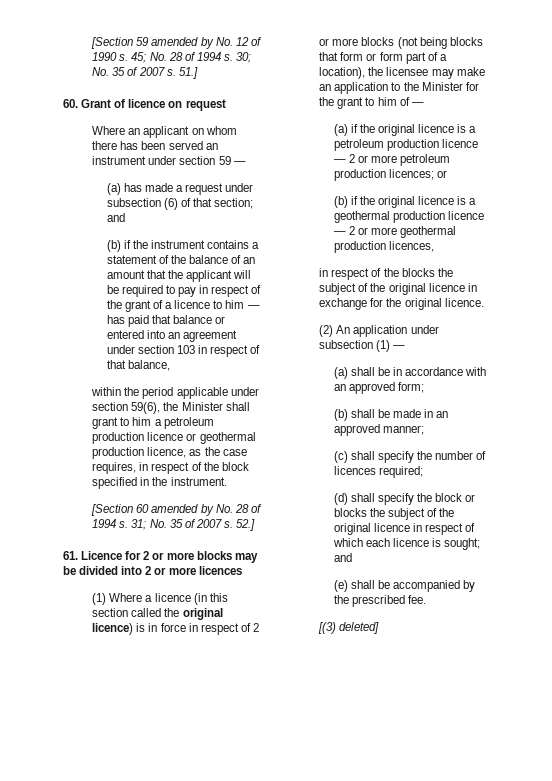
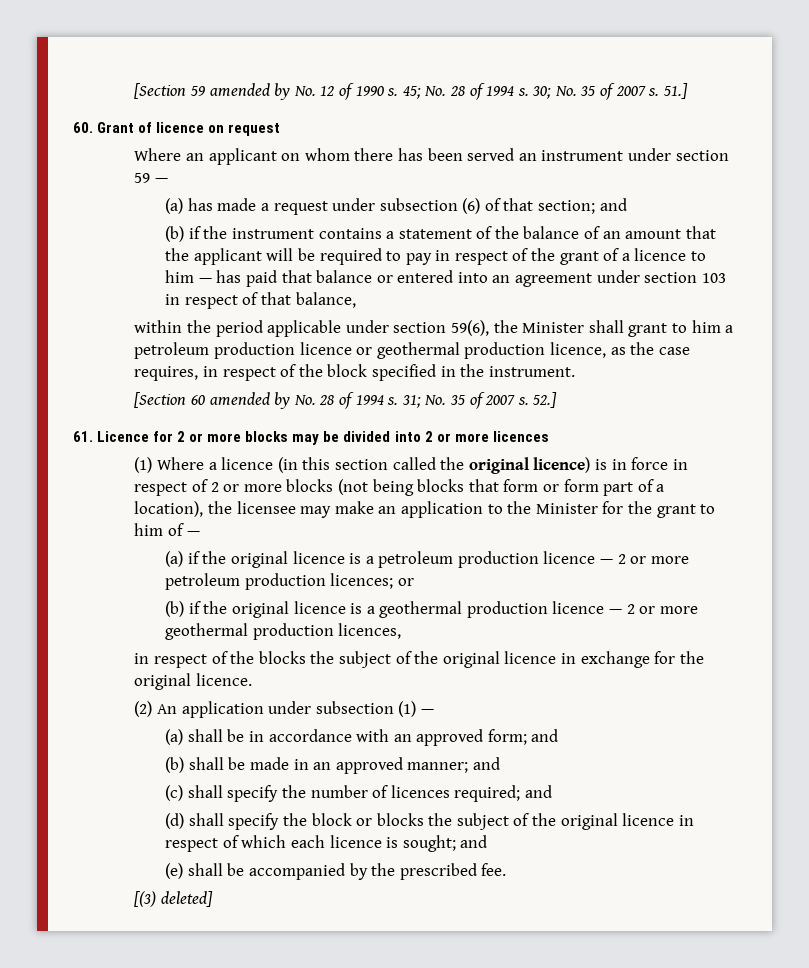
- (a) shall be in accordance with an approved form;
+ (a) shall be in accordance with an approved form; and
- (b) shall be made in an approved manner;
+ (b) shall be made in an approved manner; and
- (c) shall specify the number of licences required;
+ (c) shall specify the number of licences required; and

